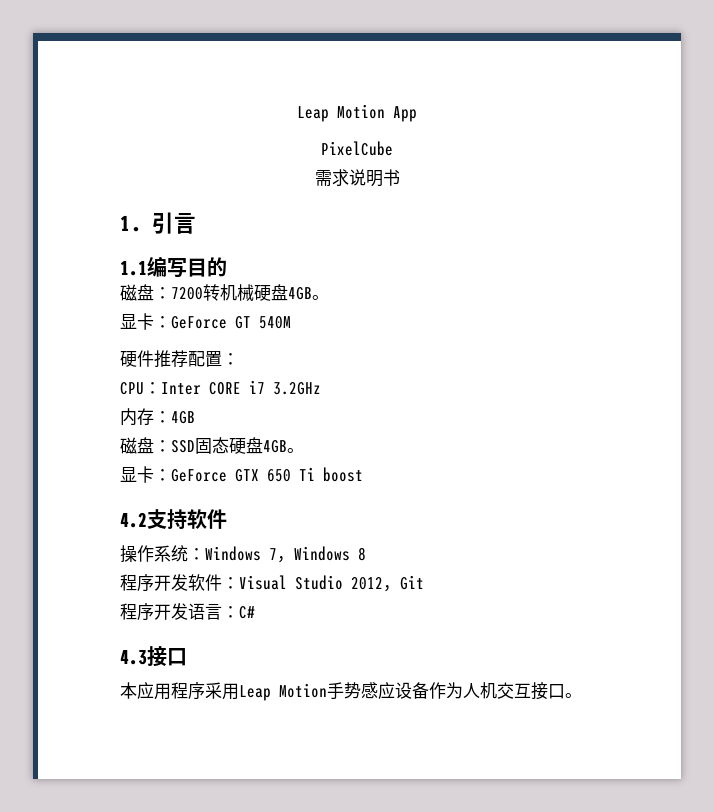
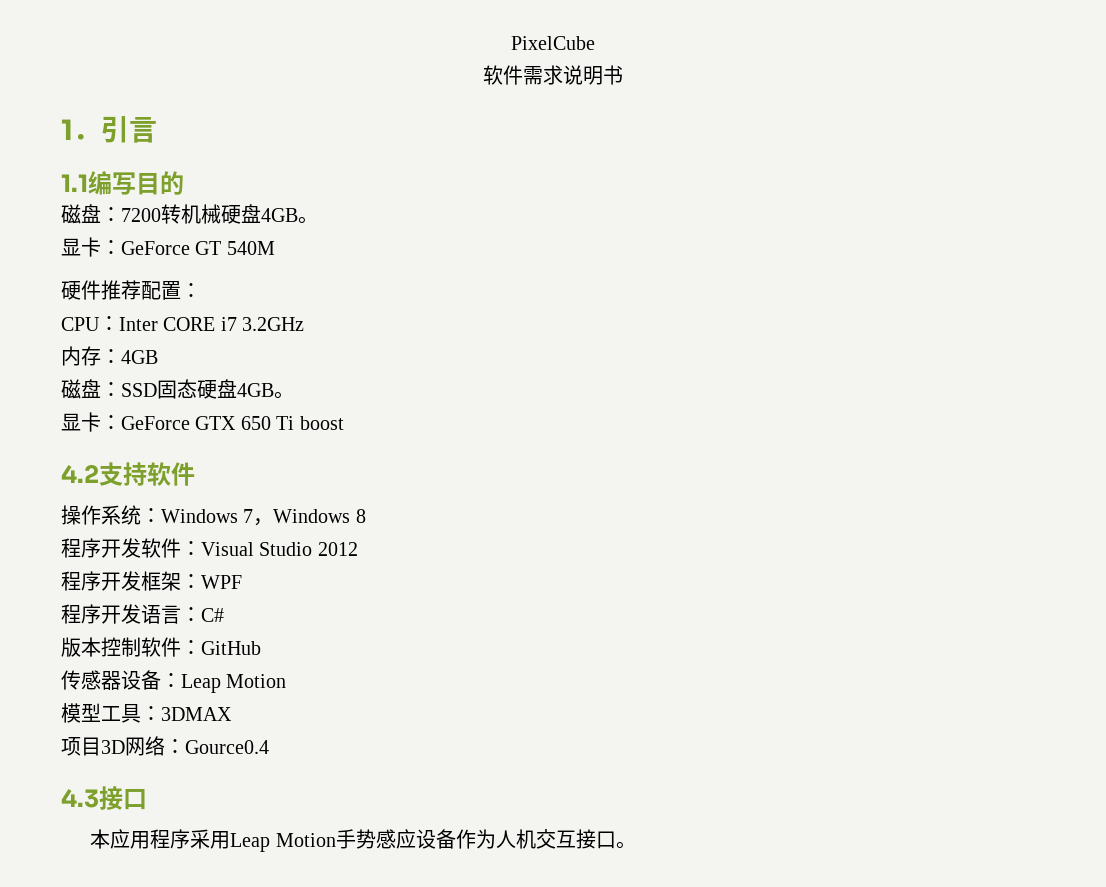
- Leap Motion App
- 需求说明书
+ 软件需求说明书
- 程序开发软件：Visual Studio 2012，Git
+ 程序开发软件：Visual Studio 2012
+ 程序开发框架：WPF
+ 版本控制软件：GitHub
+ 传感器设备：Leap Motion
+ 模型工具：3DMAX
+ 项目3D网络：Gource0.4

